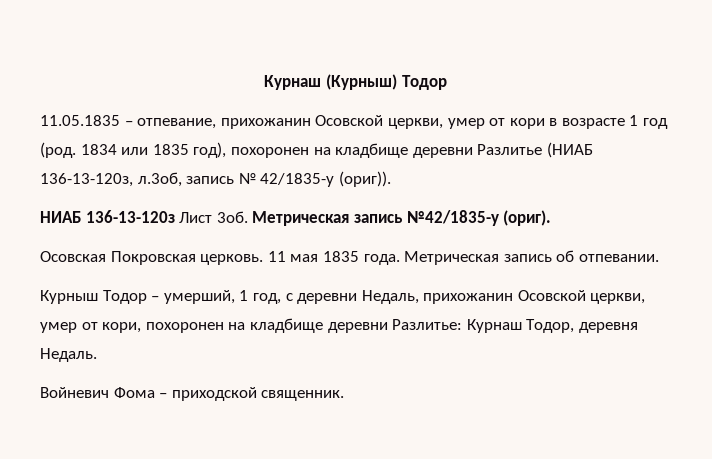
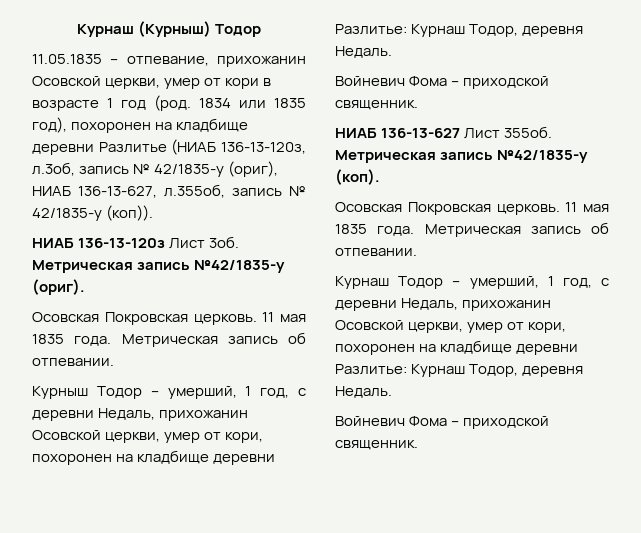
- 1834 или 1835 год), похоронен на кладбище деревни Разлитье (НИАБ 136-13-120з, л.3об, запись № 42/1835-у (ориг)).
+ 1834 или 1835 год), похоронен на кладбище деревни Разлитье (НИАБ 136-13-120з, л.3об, запись № 42/1835-у (ориг), НИАБ 136-13-627, л.355об, запись № 42/1835-у (коп)).
+ НИАБ 136-13-627 Лист 355об. Метрическая запись №42/1835-у (коп).
+ Осовская Покровская церковь. 11 мая 1835 года. Метрическая запись об отпевании.
+ Курнаш Тодор – умерший, 1 год, с деревни Недаль, прихожанин Осовской церкви, умер от кори, похоронен на кладбище деревни Разлитье: Курнаш Тодор, деревня Недаль.
+ Войневич Фома – приходской священник.

